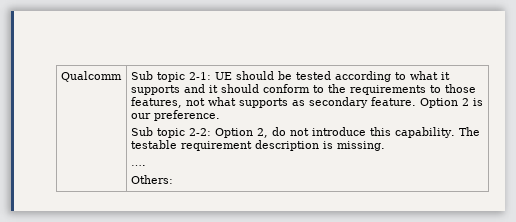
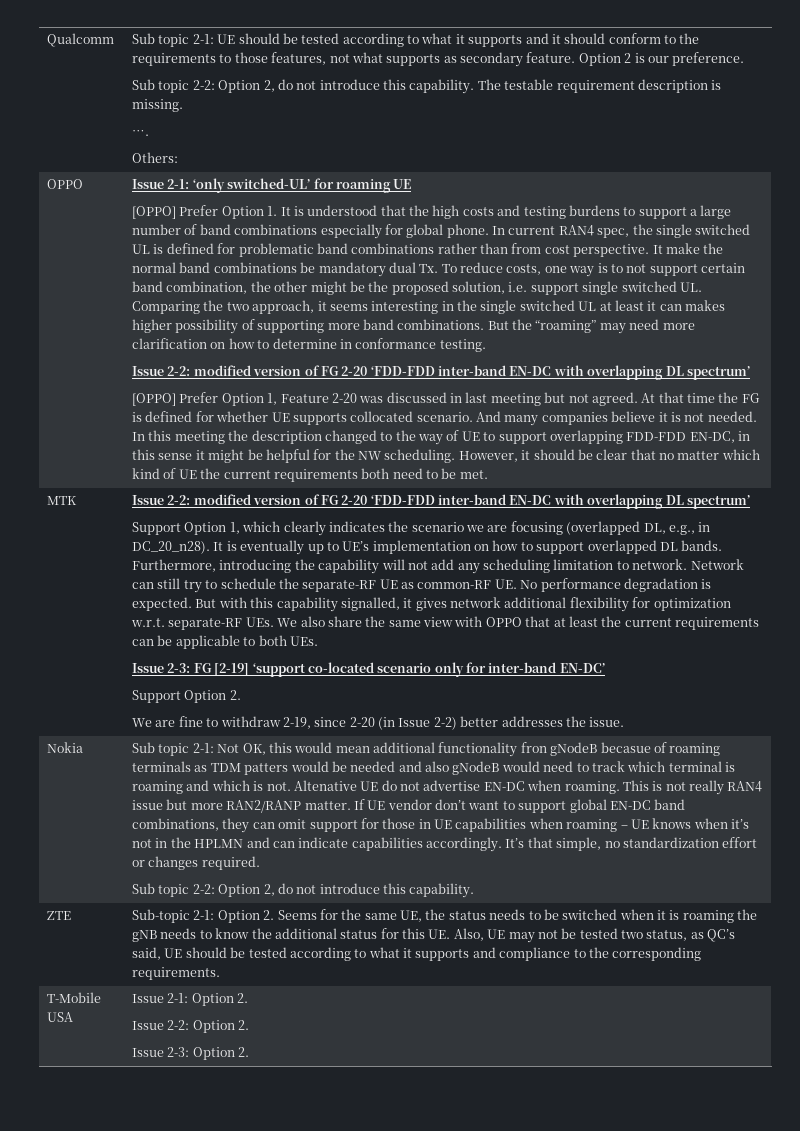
+ OPPO | Issue 2-1: ‘only switched-UL’ for roaming UE
+ [OPPO] Prefer Option 1. It is understood that the high costs and testing burdens to support a large number of band combinations especially for global phone. In current RAN4 spec, the single switched UL is defined for problematic band combinations rather than from cost perspective. It make the normal band combinations be mandatory dual Tx. To reduce costs, one way is to not support certain band combination, the other might be the proposed solution, i.e. support single switched UL. Comparing the two approach, it seems interesting in the single switched UL at least it can makes higher possibility of supporting more band combinations. But the “roaming” may need more clarification on how to determine in conformance testing.
+ Issue 2-2: modified version of FG 2-20 ‘FDD-FDD inter-band EN-DC with overlapping DL spectrum’
+ [OPPO] Prefer Option 1, Feature 2-20 was discussed in last meeting but not agreed. At that time the FG is defined for whether UE supports collocated scenario. And many companies believe it is not needed. In this meeting the description changed to the way of UE to support overlapping FDD-FDD EN-DC, in this sense it might be helpful for the NW scheduling. However, it should be clear that no matter which kind of UE the current requirements both need to be met.
+ MTK | Issue 2-2: modified version of FG 2-20 ‘FDD-FDD inter-band EN-DC with overlapping DL spectrum’
+ Support Option 1, which clearly indicates the scenario we are focusing (overlapped DL, e.g., in DC_20_n28). It is eventually up to UE’s implementation on how to support overlapped DL bands. Furthermore, introducing the capability will not add any scheduling limitation to network. Network can still try to schedule the separate-RF UE as common-RF UE. No performance degradation is expected. But with this capability signalled, it gives network additional flexibility for optimization w.r.t. separate-RF UEs. We also share the same view with OPPO that at least the current requirements can be applicable to both UEs.
+ Issue 2-3: FG [2-19] ‘support co-located scenario only for inter-band EN-DC’
+ Support Option 2.
+ We are fine to withdraw 2-19, since 2-20 (in Issue 2-2) better addresses the issue.
+ Nokia | Sub topic 2-1: Not OK, this would mean additional functionality fron gNodeB becasue of roaming terminals as TDM patters would be needed and also gNodeB would need to track which terminal is roaming and which is not. Altenative UE do not advertise EN-DC when roaming. This is not really RAN4 issue but more RAN2/RANP matter. If UE vendor don’t want to support global EN-DC band combinations, they can omit support for those in UE capabilities when roaming – UE knows when it’s not in the HPLMN and can indicate capabilities accordingly. It’s that simple, no standardization effort or changes required.
+ Sub topic 2-2: Option 2, do not introduce this capability.
+ ZTE | Sub-topic 2-1: Option 2. Seems for the same UE, the status needs to be switched when it is roaming the gNB needs to know the additional status for this UE. Also, UE may not be tested two status, as QC’s said, UE should be tested according to what it supports and compliance to the corresponding requirements.
+ T-Mobile USA | Issue 2-1: Option 2.
+ Issue 2-2: Option 2.
+ Issue 2-3: Option 2.

